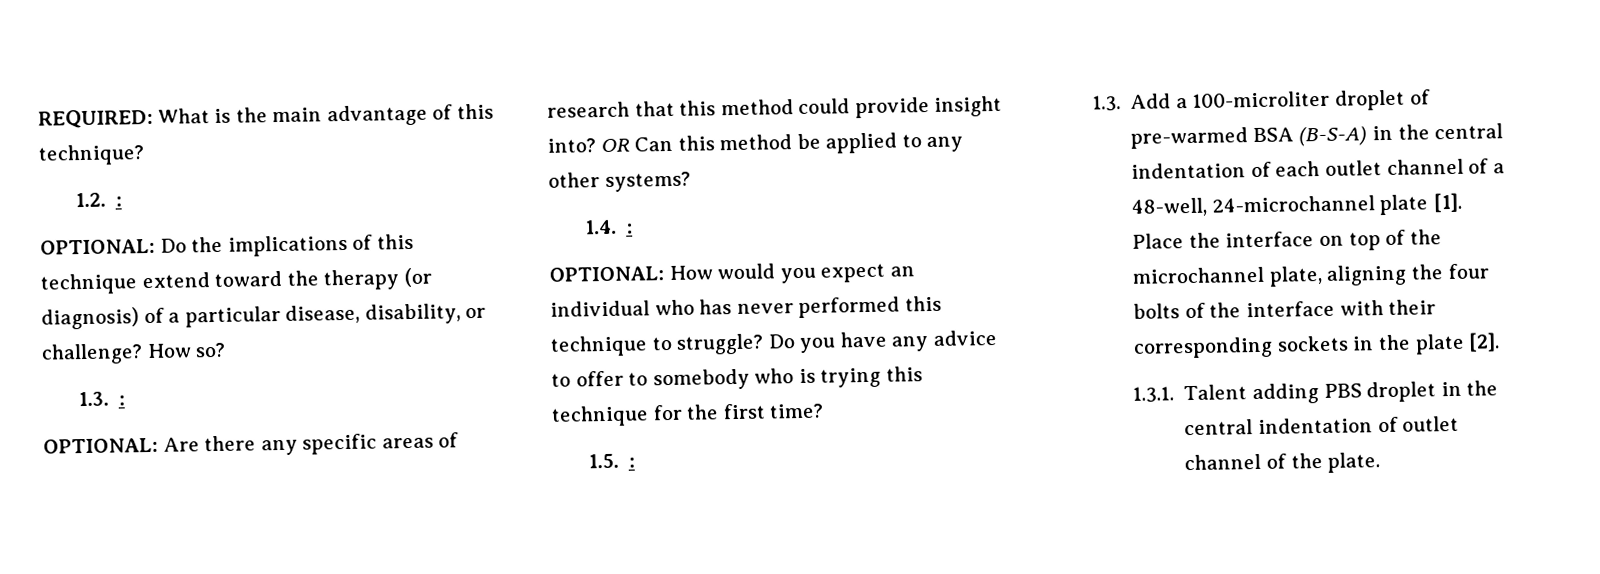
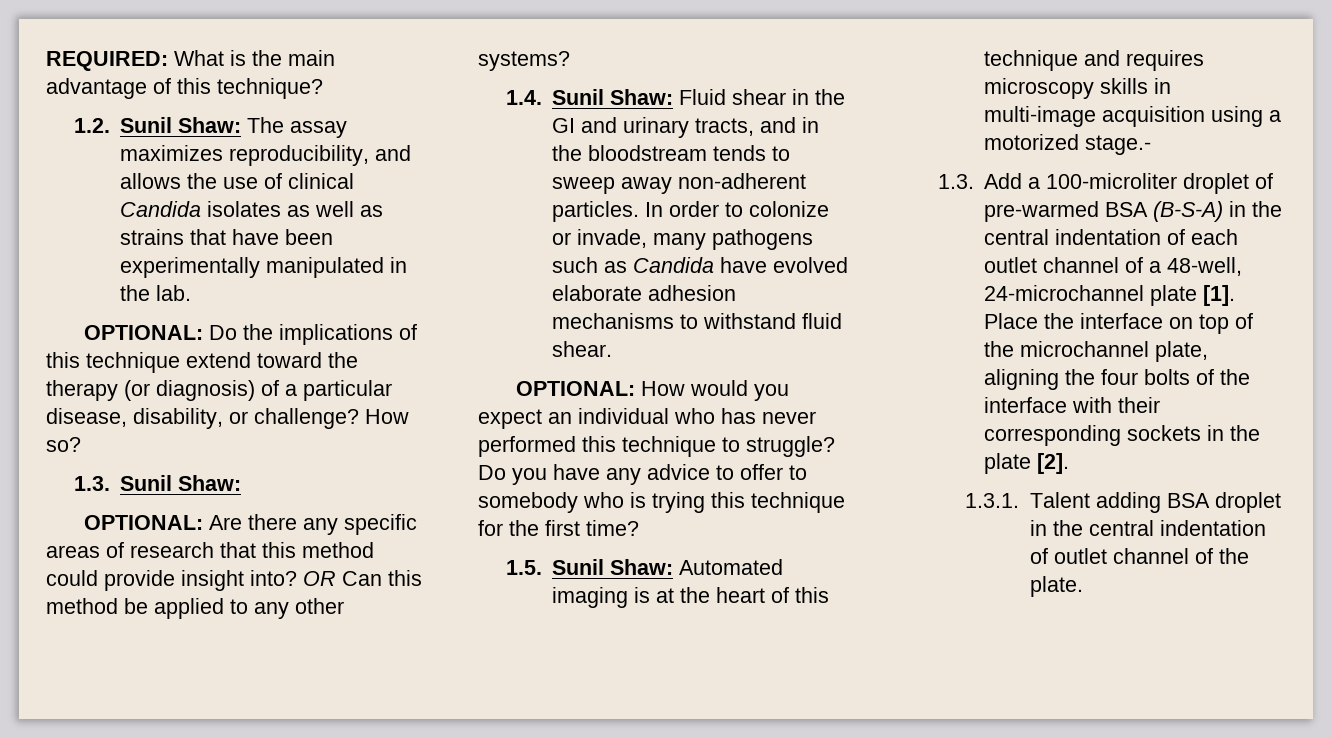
- 1.2. :
+ 1.2. Sunil Shaw: The assay maximizes reproducibility, and allows the use of clinical Candida isolates as well as strains that have been experimentally manipulated in the lab.
- 1.3. :
+ 1.3. Sunil Shaw:
- 1.4. :
+ 1.4. Sunil Shaw: Fluid shear in the GI and urinary tracts, and in the bloodstream tends to sweep away non-adherent particles. In order to colonize or invade, many pathogens such as Candida have evolved elaborate adhesion mechanisms to withstand fluid shear.
- 1.5. :
+ 1.5. Sunil Shaw: Automated imaging is at the heart of this technique and requires microscopy skills in multi-image acquisition using a motorized stage.-
- 1.3.1. Talent adding PBS droplet in the central indentation of outlet channel of the plate.
+ 1.3.1. Talent adding BSA droplet in the central indentation of outlet channel of the plate.

